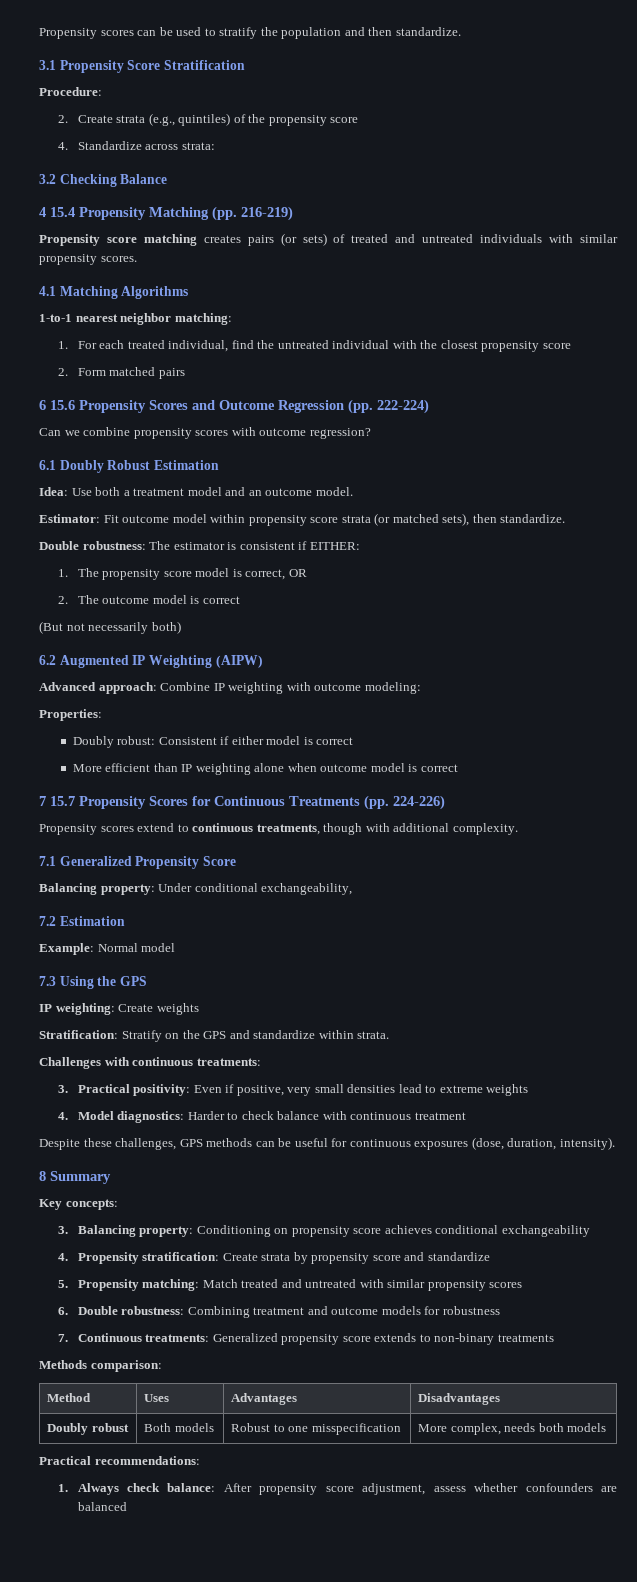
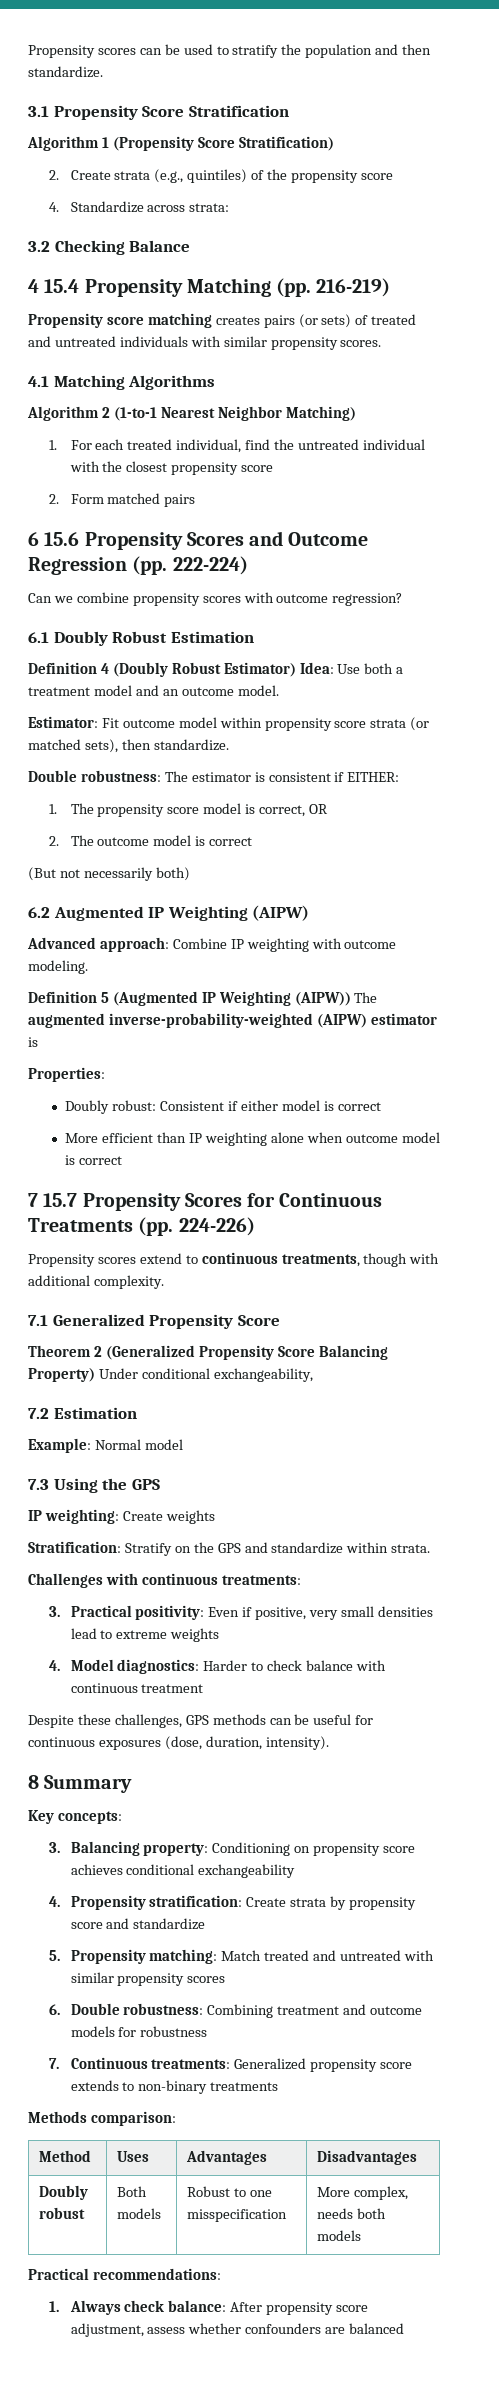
- Procedure:
+ Algorithm 1 (Propensity Score Stratification)
- 1-to-1 nearest neighbor matching:
+ Algorithm 2 (1-to-1 Nearest Neighbor Matching)
- Idea: Use both a treatment model and an outcome model.
+ Definition 4 (Doubly Robust Estimator) Idea: Use both a treatment model and an outcome model.
- Advanced approach: Combine IP weighting with outcome modeling:
+ Advanced approach: Combine IP weighting with outcome modeling.
+ Definition 5 (Augmented IP Weighting (AIPW)) The augmented inverse-probability-weighted (AIPW) estimator is
- Balancing property: Under conditional exchangeability,
+ Theorem 2 (Generalized Propensity Score Balancing Property) Under conditional exchangeability,

